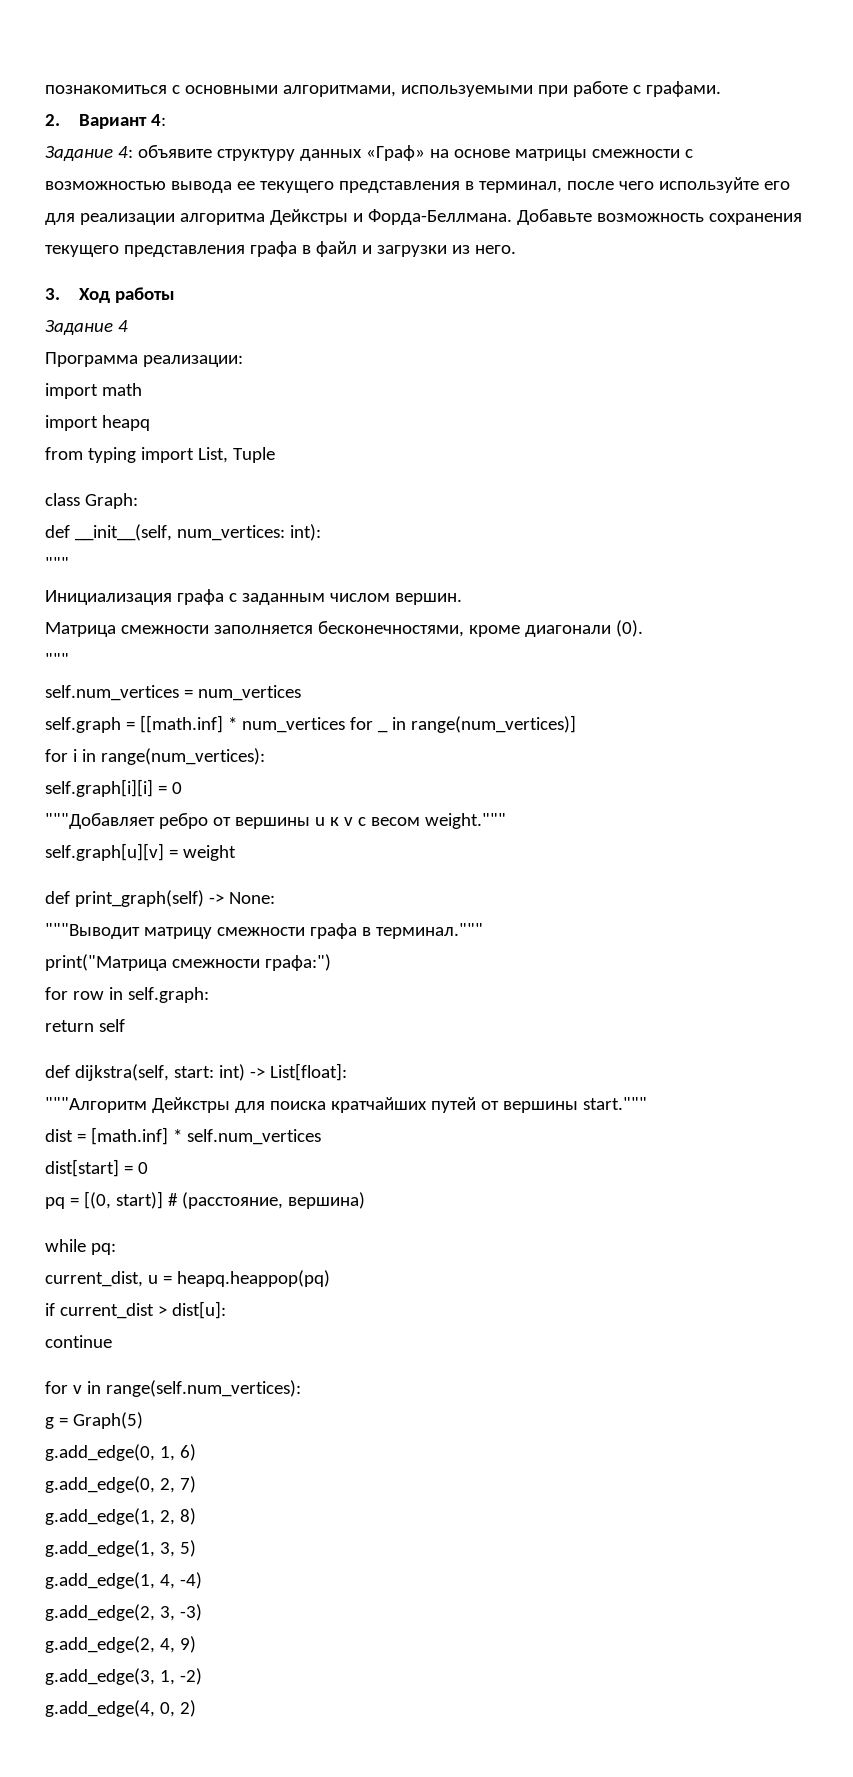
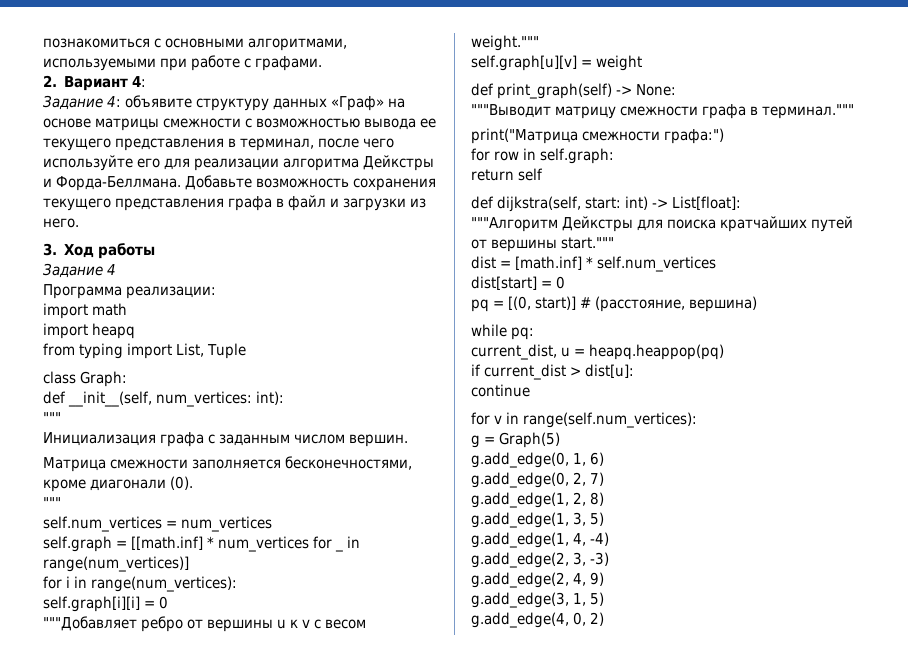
- g.add_edge(3, 1, -2)
+ g.add_edge(3, 1, 5)

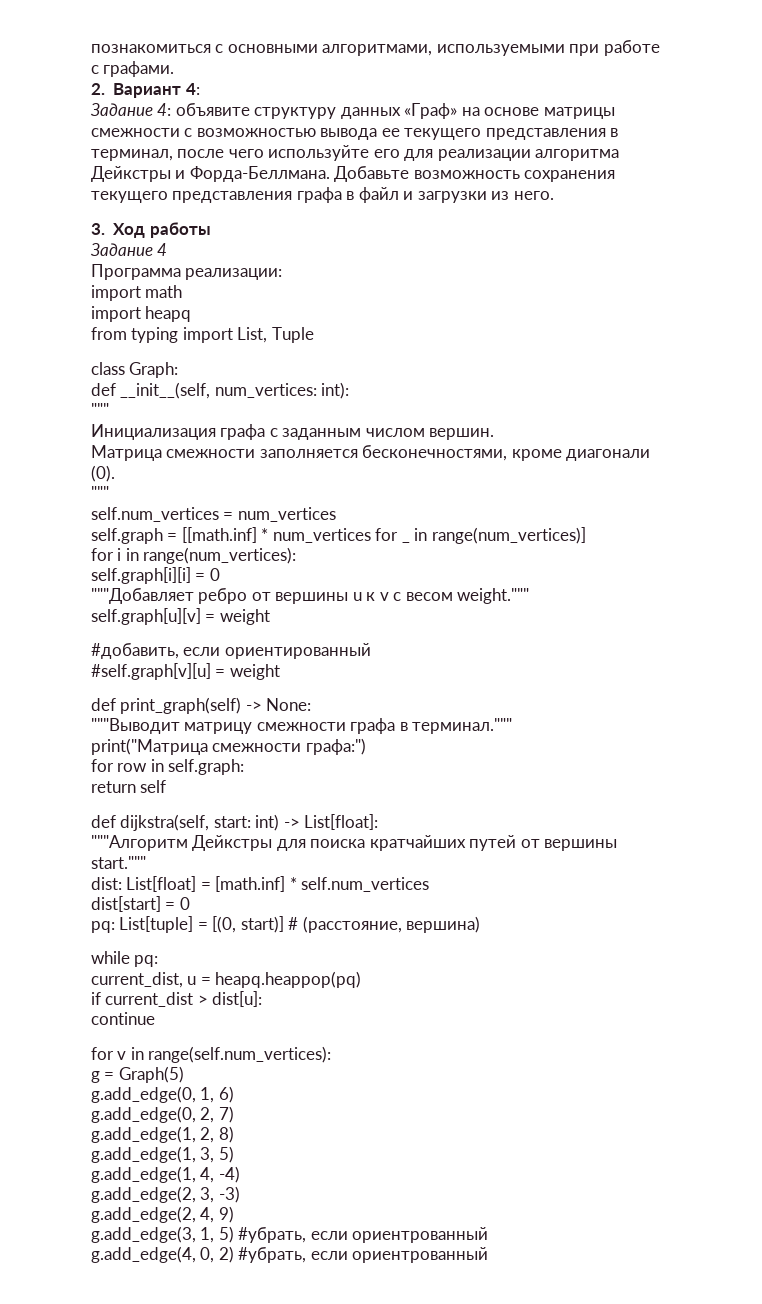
+ #добавить, если ориентированный
+ #self.graph[v][u] = weight
- dist = [math.inf] * self.num_vertices
+ dist: List[float] = [math.inf] * self.num_vertices
- pq = [(0, start)] # (расстояние, вершина)
+ pq: List[tuple] = [(0, start)] # (расстояние, вершина)
- g.add_edge(3, 1, 5)
+ g.add_edge(3, 1, 5) #убрать, если ориентрованный
- g.add_edge(4, 0, 2)
+ g.add_edge(4, 0, 2) #убрать, если ориентрованный

